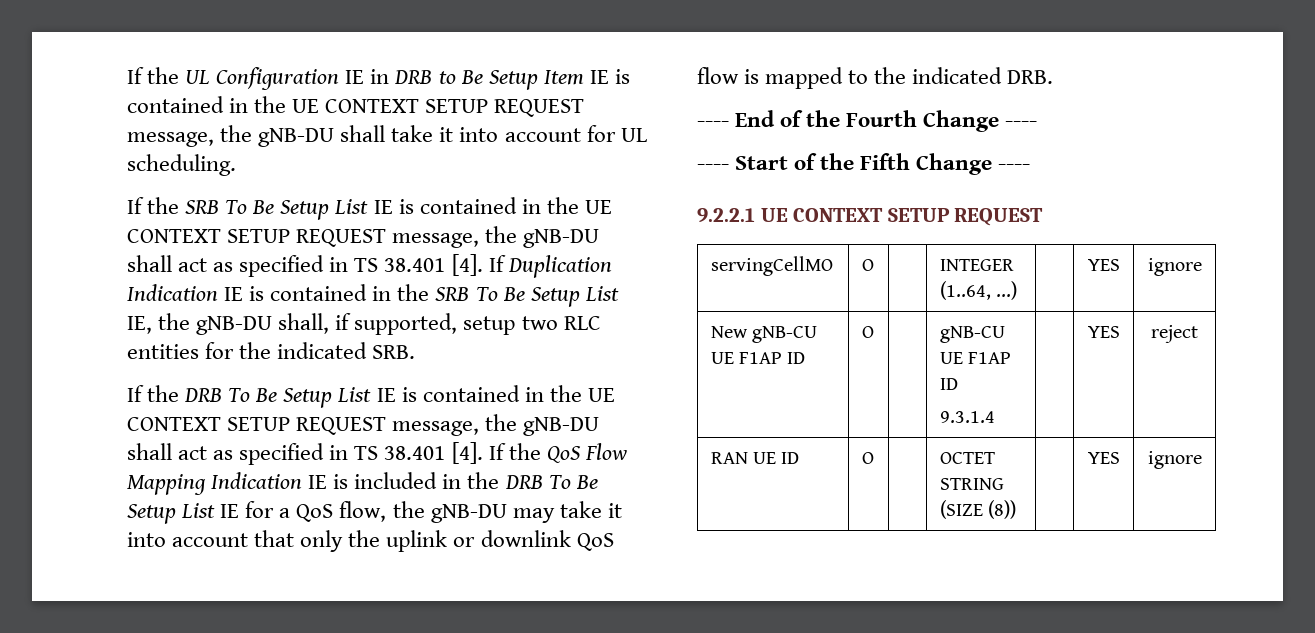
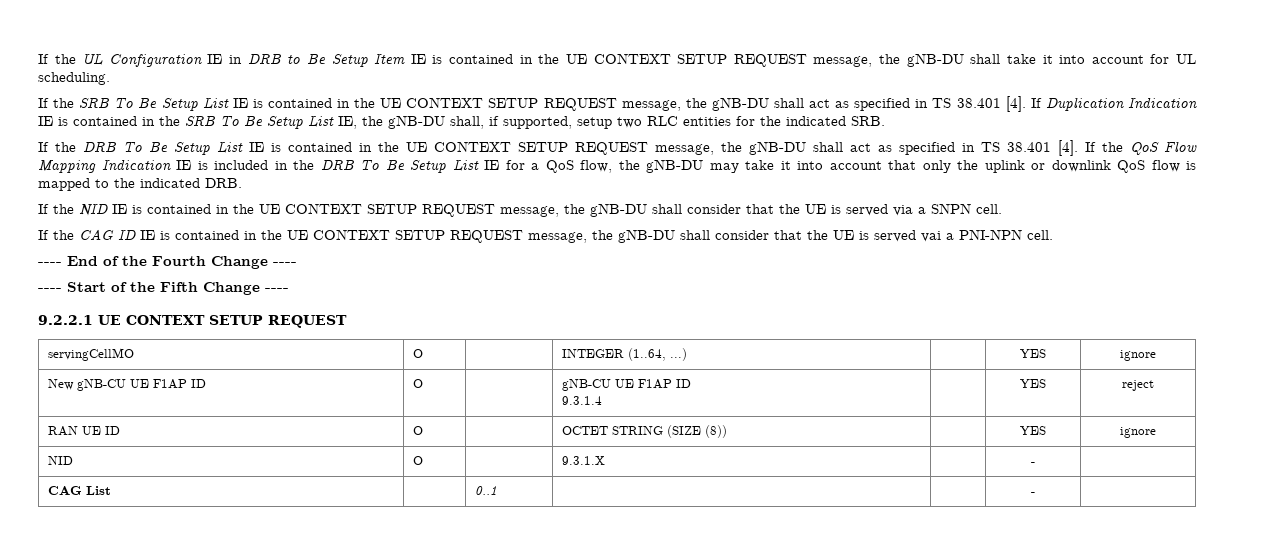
+ If the NID IE is contained in the UE CONTEXT SETUP REQUEST message, the gNB-DU shall consider that the UE is served via a SNPN cell.
+ If the CAG ID IE is contained in the UE CONTEXT SETUP REQUEST message, the gNB-DU shall consider that the UE is served vai a PNI-NPN cell.
+ NID | O | | 9.3.1.X | | - |
+ CAG List | | 0..1 | | | - |

